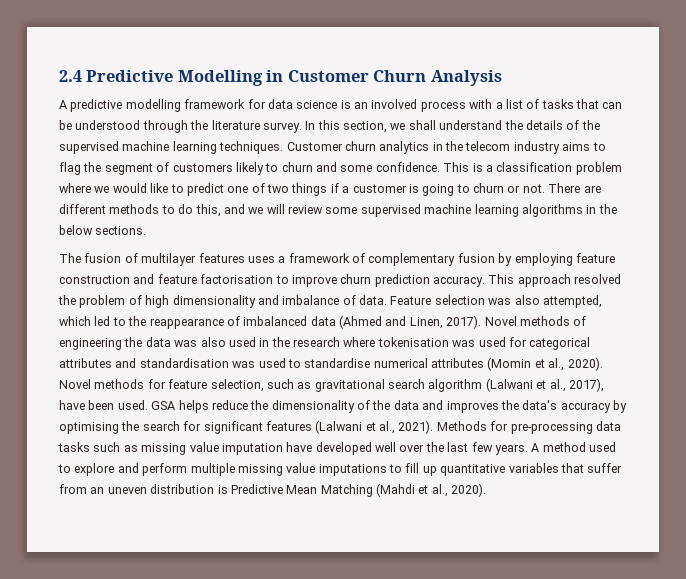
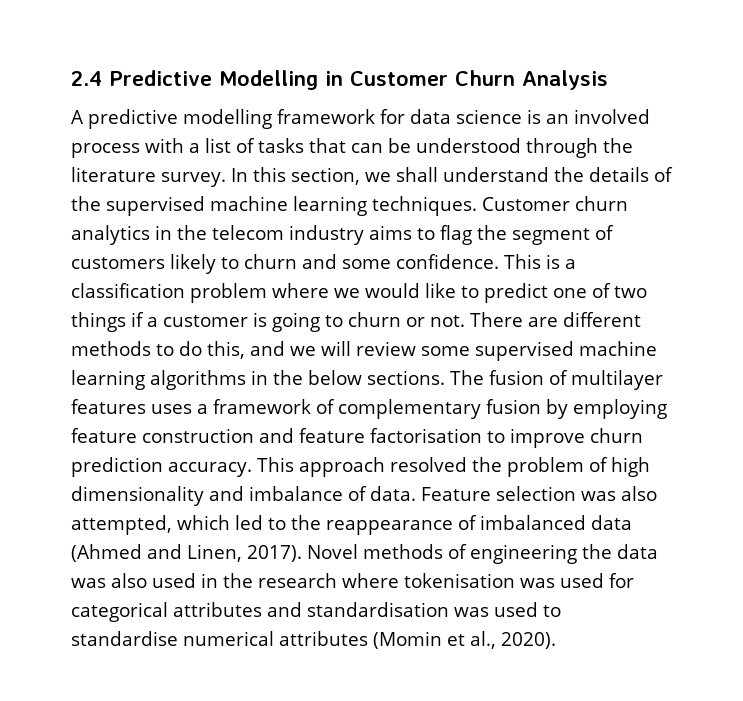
- There are different methods to do this, and we will review some supervised machine learning algorithms in the below sections.
- The fusion of multilayer features uses a framework of complementary fusion by employing feature construction and feature factorisation to improve churn prediction accuracy.
+ There are different methods to do this, and we will review some supervised machine learning algorithms in the below sections. The fusion of multilayer features uses a framework of complementary fusion by employing feature construction and feature factorisation to improve churn prediction accuracy.
- Novel methods for feature selection, such as gravitational search algorithm (Lalwani et al., 2017), have been used. GSA helps reduce the dimensionality of the data and improves the data's accuracy by optimising the search for significant features (Lalwani et al., 2021). Methods for pre-processing data tasks such as missing value imputation have developed well over the last few years. A method used to explore and perform multiple missing value imputations to fill up quantitative variables that suffer from an uneven distribution is Predictive Mean Matching (Mahdi et al., 2020).

